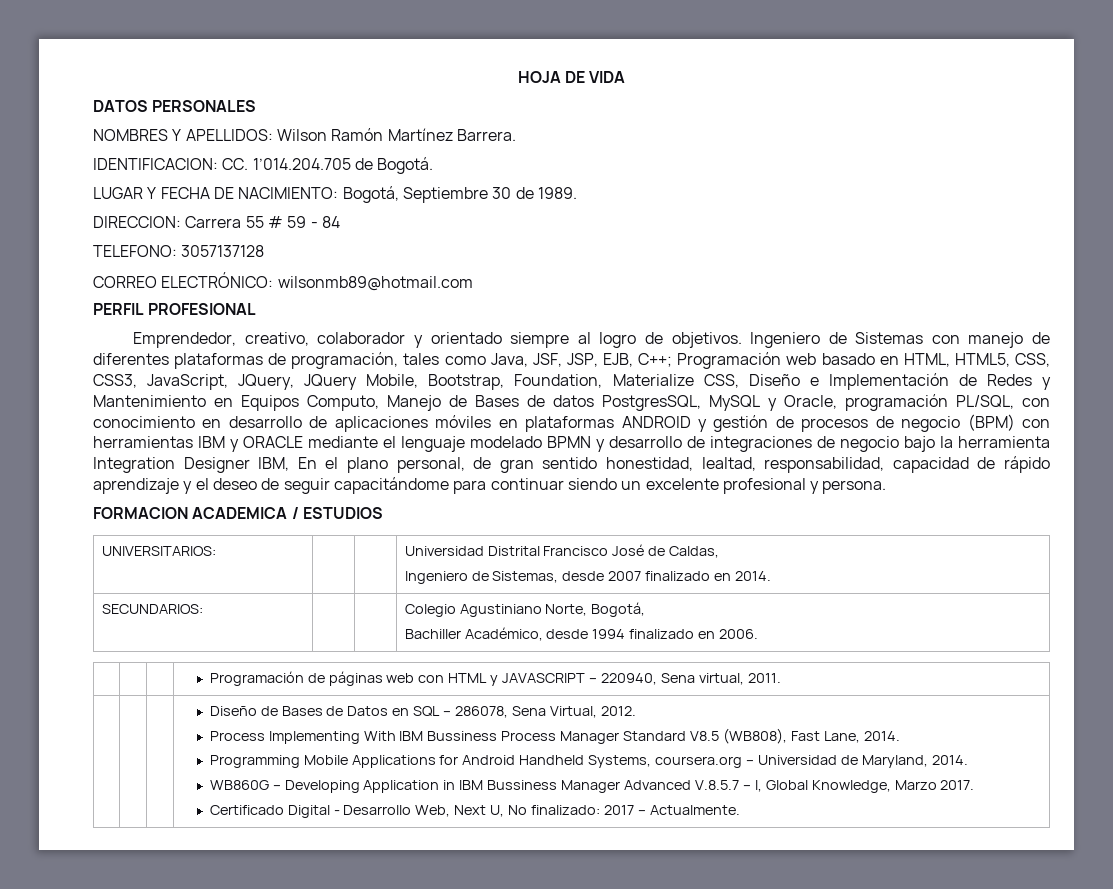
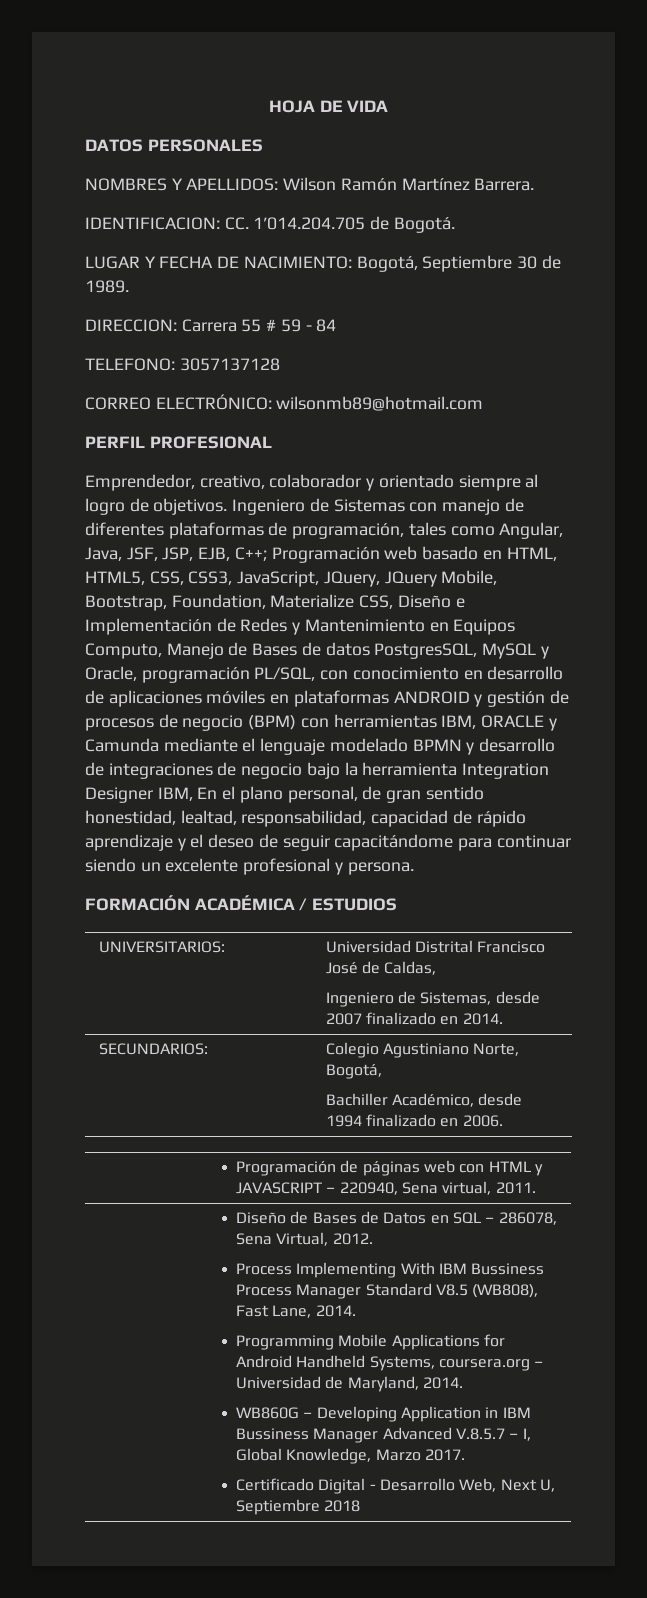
- Ingeniero de Sistemas con manejo de diferentes plataformas de programación, tales como Java, JSF, JSP, EJB, C++;
+ Ingeniero de Sistemas con manejo de diferentes plataformas de programación, tales como Angular, Java, JSF, JSP, EJB, C++;
- Programación web basado en HTML, HTML5, CSS, CSS3, JavaScript, JQuery, JQuery Mobile, Bootstrap, Foundation, Materialize CSS, Diseño e Implementación de Redes y Mantenimiento en Equipos Computo, Manejo de Bases de datos PostgresSQL, MySQL y Oracle, programación PL/SQL, con conocimiento en desarrollo de aplicaciones móviles en plataformas ANDROID y gestión de procesos de negocio (BPM) con herramientas IBM y ORACLE mediante el lenguaje modelado BPMN y desarrollo de integraciones de negocio bajo la herramienta Integration Designer IBM, En el plano personal, de gran sentido honestidad, lealtad, responsabilidad, capacidad de rápido aprendizaje y el deseo de seguir capacitándome para continuar siendo un excelente profesional y persona.
+ Programación web basado en HTML, HTML5, CSS, CSS3, JavaScript, JQuery, JQuery Mobile, Bootstrap, Foundation, Materialize CSS, Diseño e Implementación de Redes y Mantenimiento en Equipos Computo, Manejo de Bases de datos PostgresSQL, MySQL y Oracle, programación PL/SQL, con conocimiento en desarrollo de aplicaciones móviles en plataformas ANDROID y gestión de procesos de negocio (BPM) con herramientas IBM, ORACLE y Camunda mediante el lenguaje modelado BPMN y desarrollo de integraciones de negocio bajo la herramienta Integration Designer IBM, En el plano personal, de gran sentido honestidad, lealtad, responsabilidad, capacidad de rápido aprendizaje y el deseo de seguir capacitándome para continuar siendo un excelente profesional y persona.
- FORMACION ACADEMICA / ESTUDIOS
+ FORMACIÓN ACADÉMICA / ESTUDIOS
- Certificado Digital - Desarrollo Web, Next U, No finalizado: 2017 – Actualmente.
+ Certificado Digital - Desarrollo Web, Next U, Septiembre 2018

